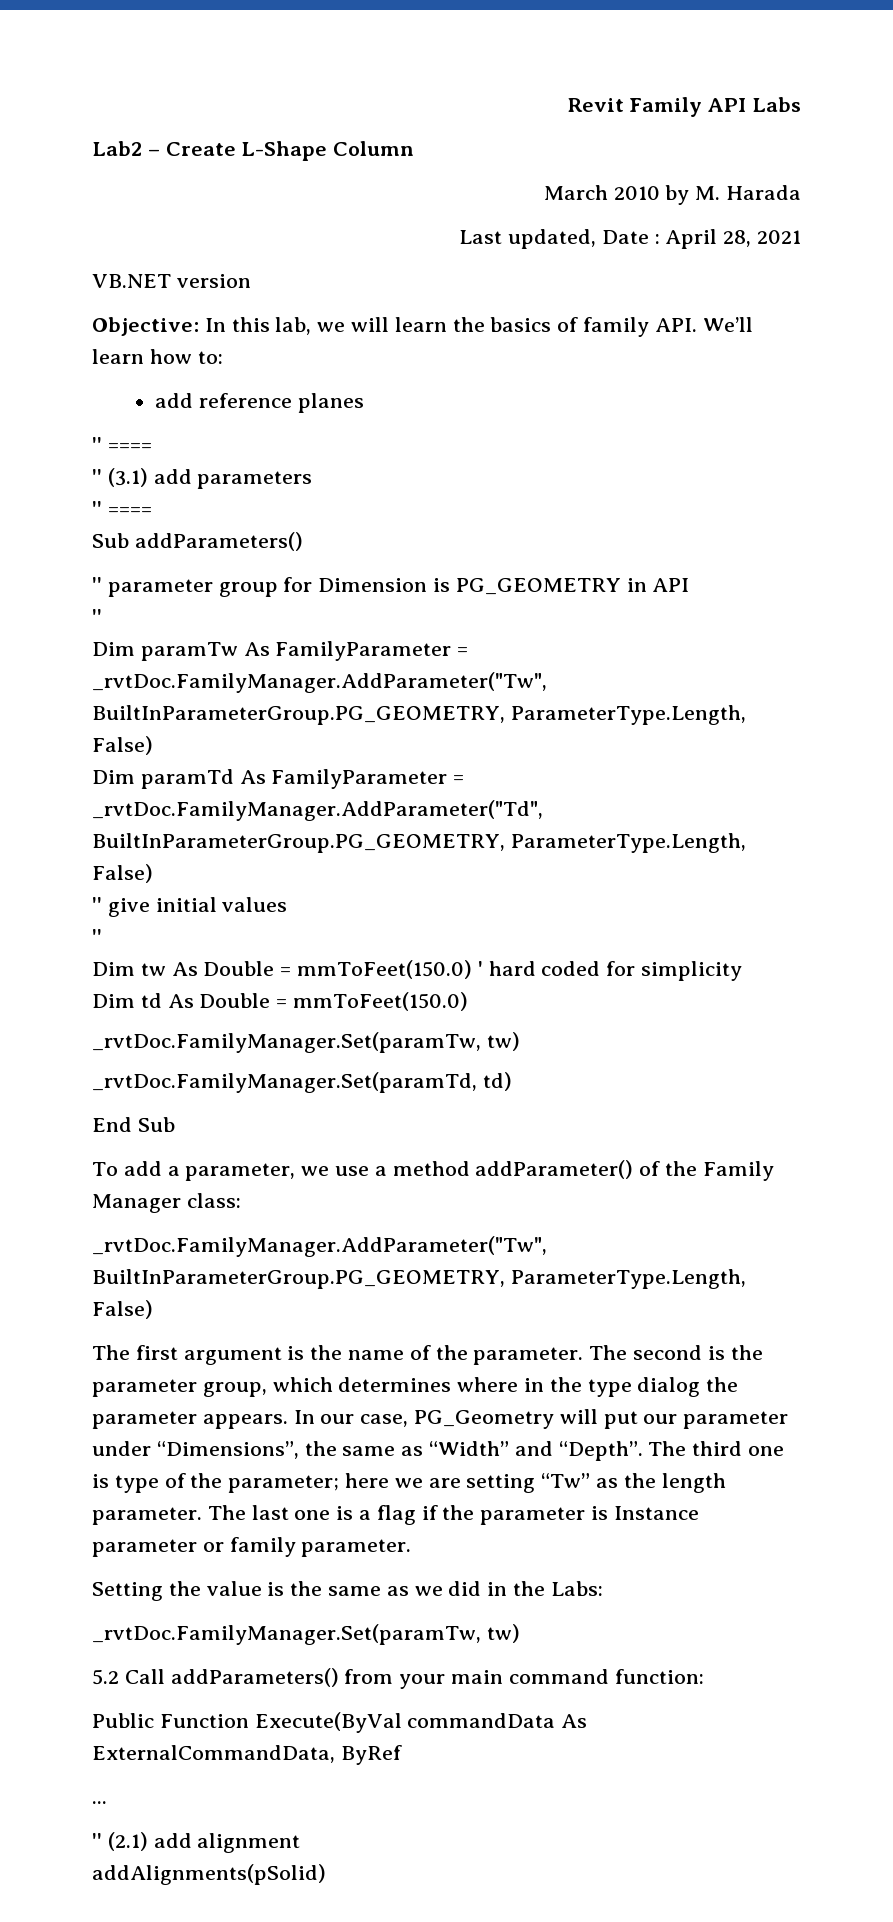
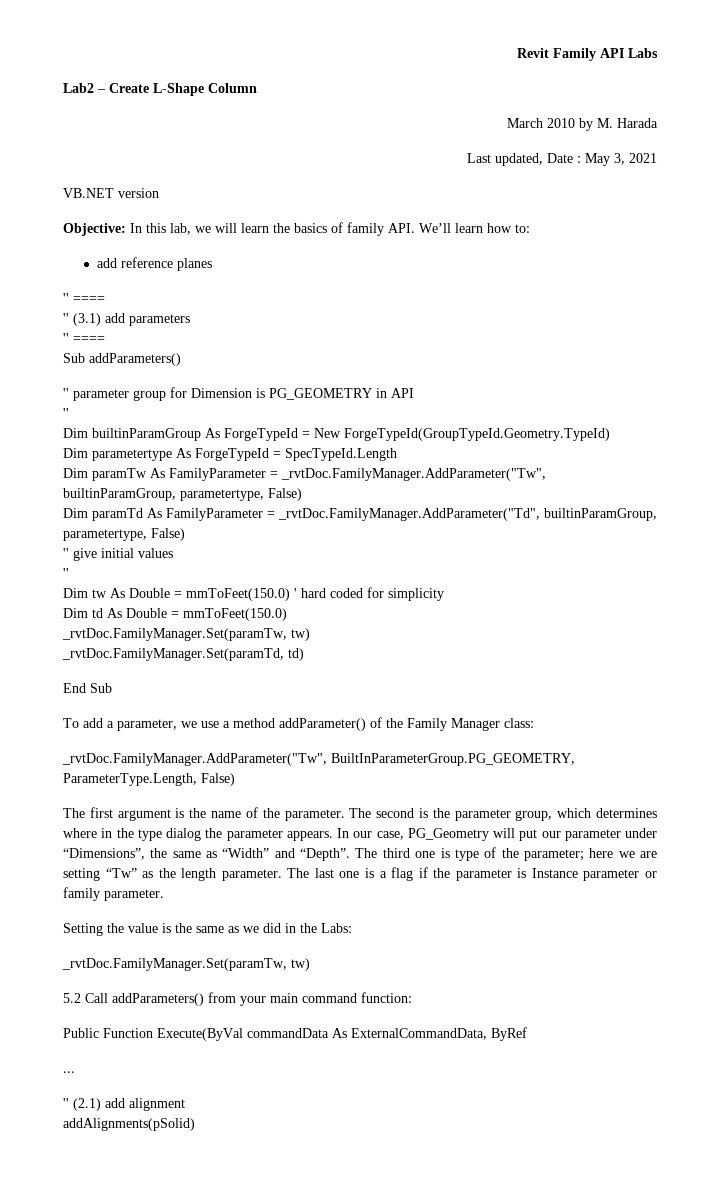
- Last updated, Date : April 28, 2021
+ Last updated, Date : May 3, 2021
+ Dim builtinParamGroup As ForgeTypeId = New ForgeTypeId(GroupTypeId.Geometry.TypeId)
+ Dim parametertype As ForgeTypeId = SpecTypeId.Length
- Dim paramTw As FamilyParameter = _rvtDoc.FamilyManager.AddParameter("Tw", BuiltInParameterGroup.PG_GEOMETRY, ParameterType.Length, False)
+ Dim paramTw As FamilyParameter = _rvtDoc.FamilyManager.AddParameter("Tw", builtinParamGroup, parametertype, False)
- Dim paramTd As FamilyParameter = _rvtDoc.FamilyManager.AddParameter("Td", BuiltInParameterGroup.PG_GEOMETRY, ParameterType.Length, False)
+ Dim paramTd As FamilyParameter = _rvtDoc.FamilyManager.AddParameter("Td", builtinParamGroup, parametertype, False)

